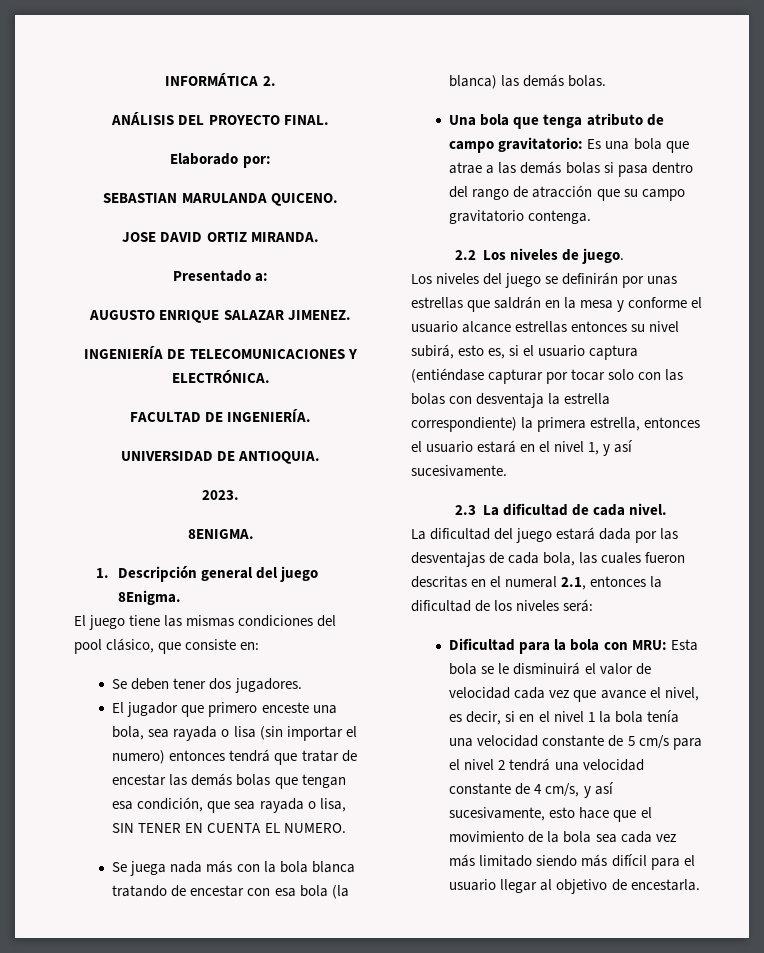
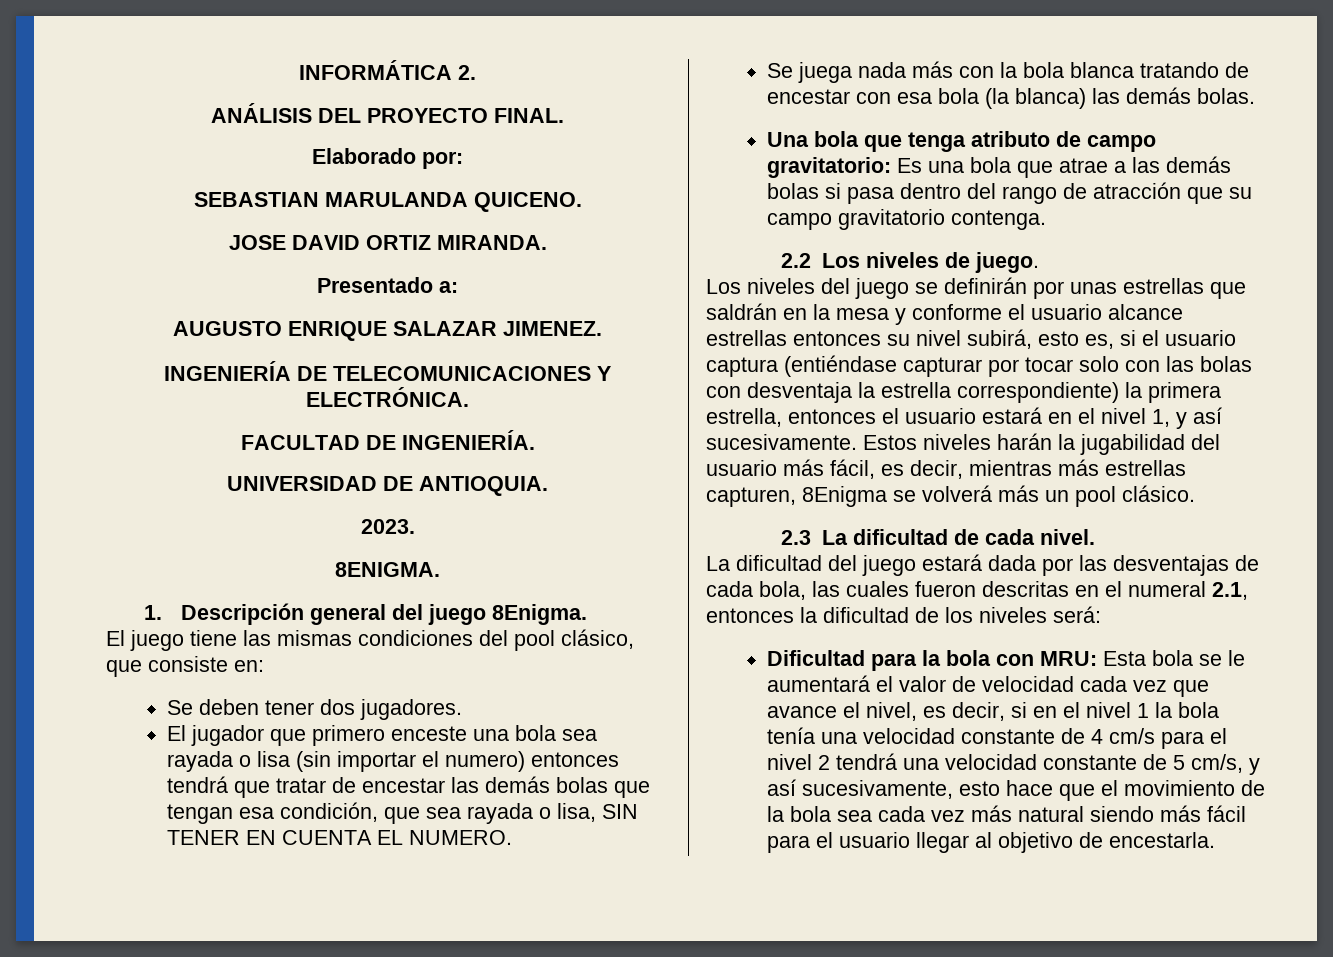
- El jugador que primero enceste una bola, sea rayada o lisa (sin importar el numero) entonces tendrá que tratar de encestar las demás bolas que tengan esa condición, que sea rayada o lisa, SIN TENER EN CUENTA EL NUMERO.
+ El jugador que primero enceste una bola sea rayada o lisa (sin importar el numero) entonces tendrá que tratar de encestar las demás bolas que tengan esa condición, que sea rayada o lisa, SIN TENER EN CUENTA EL NUMERO.
+ Estos niveles harán la jugabilidad del usuario más fácil, es decir, mientras más estrellas capturen, 8Enigma se volverá más un pool clásico.
- Esta bola se le disminuirá el valor de velocidad cada vez que avance el nivel, es decir, si en el nivel 1 la bola tenía una velocidad constante de 5 cm/s para el nivel 2 tendrá una velocidad constante de 4 cm/s, y así sucesivamente, esto hace que el movimiento de la bola sea cada vez más limitado siendo más difícil para el usuario llegar al objetivo de encestarla.
+ Esta bola se le aumentará el valor de velocidad cada vez que avance el nivel, es decir, si en el nivel 1 la bola tenía una velocidad constante de 4 cm/s para el nivel 2 tendrá una velocidad constante de 5 cm/s, y así sucesivamente, esto hace que el movimiento de la bola sea cada vez más natural siendo más fácil para el usuario llegar al objetivo de encestarla.

